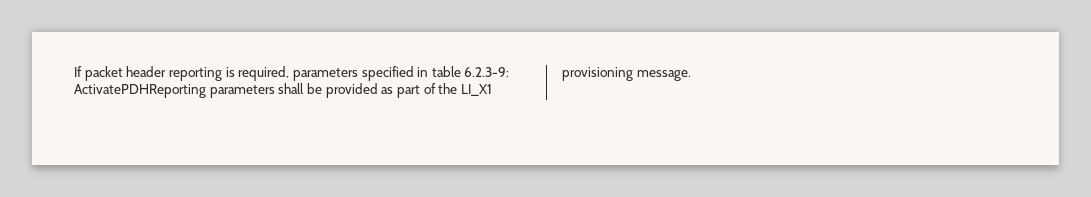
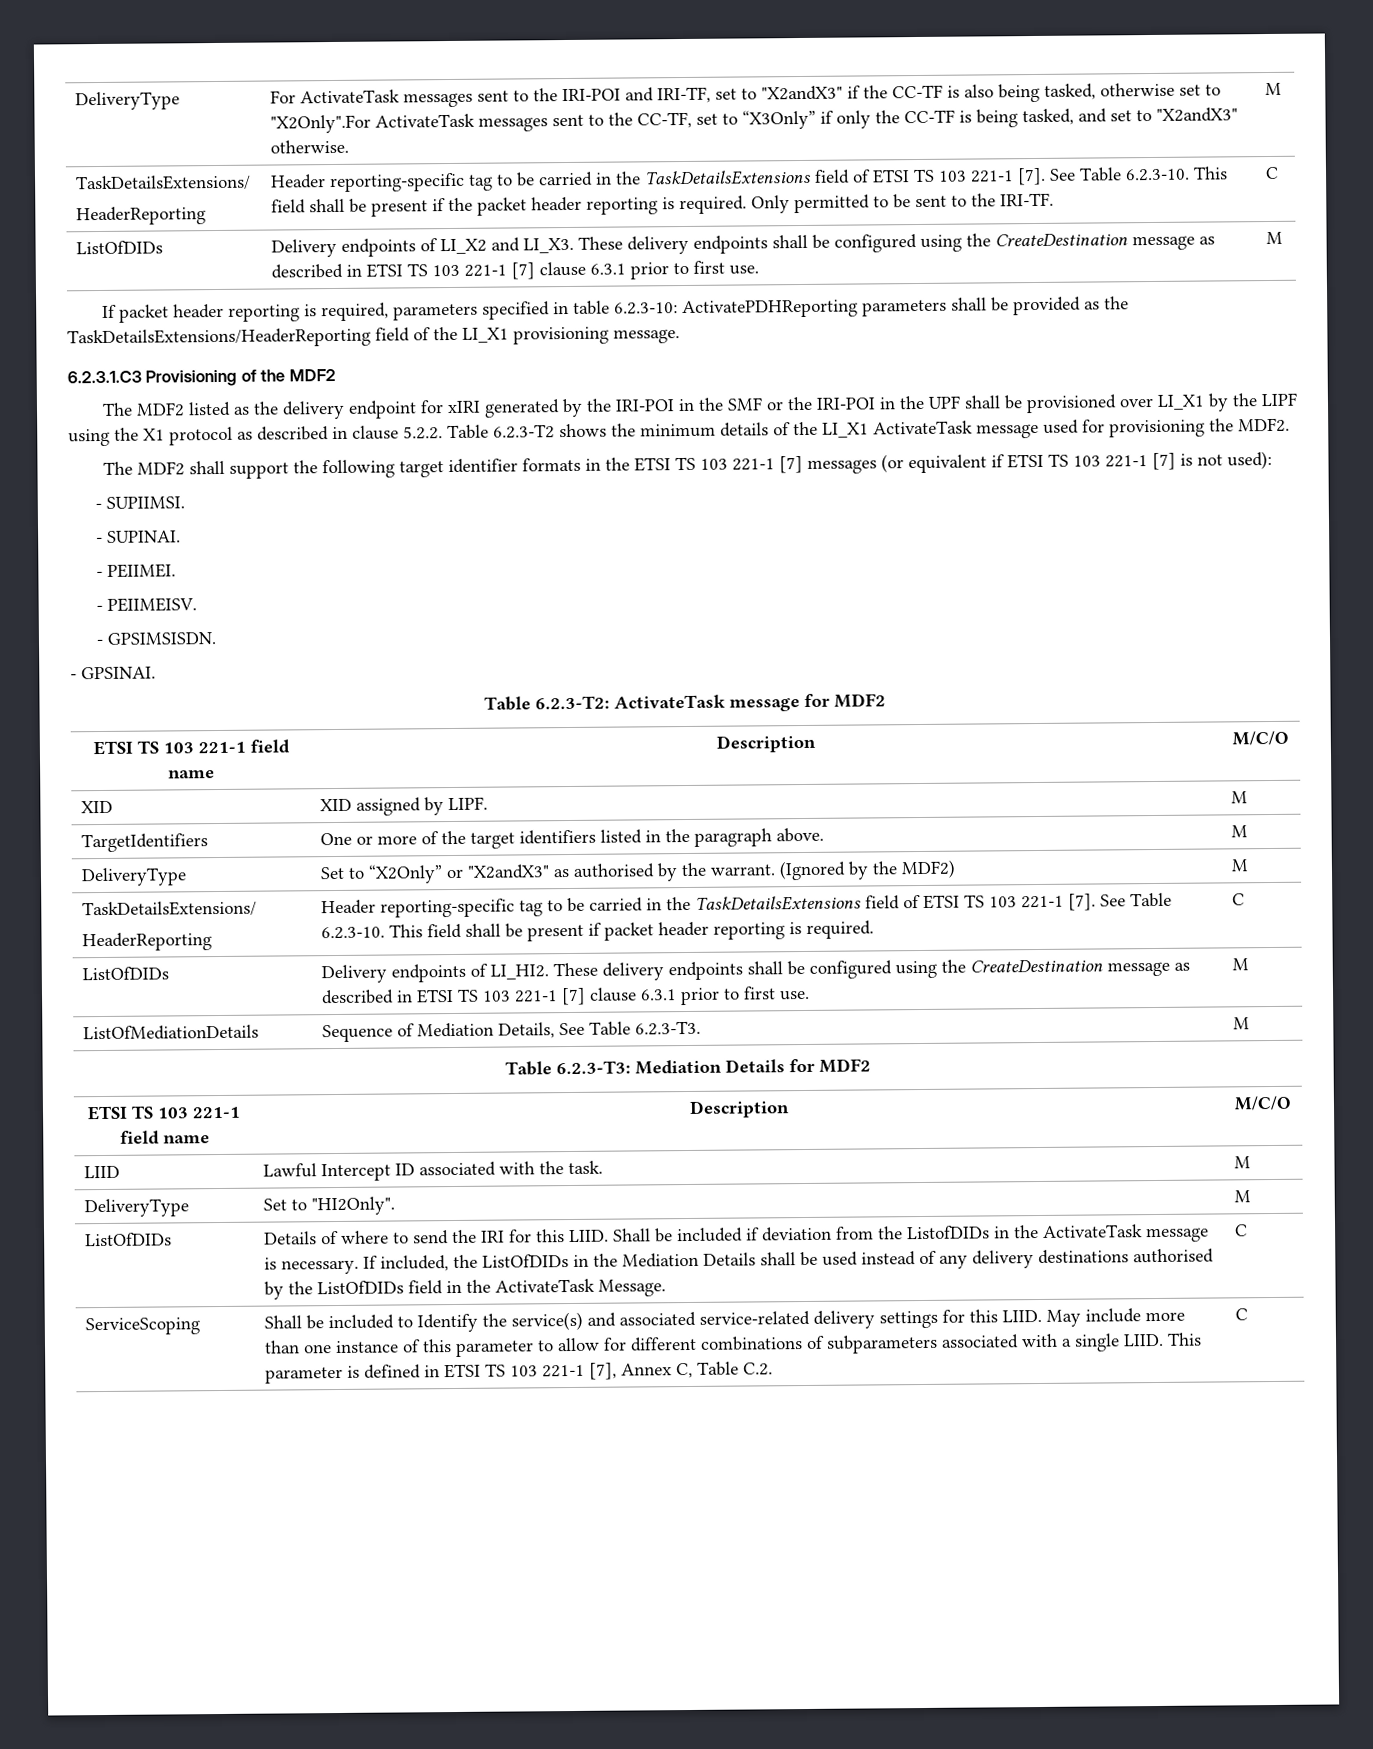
+ DeliveryType | For ActivateTask messages sent to the IRI-POI and IRI-TF, set to "X2andX3" if the CC-TF is also being tasked, otherwise set to "X2Only".For ActivateTask messages sent to the CC-TF, set to “X3Only” if only the CC-TF is being tasked, and set to "X2andX3" otherwise. | M
+ TaskDetailsExtensions/
+ HeaderReporting | Header reporting-specific tag to be carried in the TaskDetailsExtensions field of ETSI TS 103 221-1 [7]. See Table 6.2.3-10. This field shall be present if the packet header reporting is required. Only permitted to be sent to the IRI-TF. | C
+ ListOfDIDs | Delivery endpoints of LI_X2 and LI_X3. These delivery endpoints shall be configured using the CreateDestination message as described in ETSI TS 103 221-1 [7] clause 6.3.1 prior to first use. | M
- If packet header reporting is required, parameters specified in table 6.2.3-9: ActivatePDHReporting parameters shall be provided as part of the LI_X1 provisioning message.
+ If packet header reporting is required, parameters specified in table 6.2.3-10: ActivatePDHReporting parameters shall be provided as the TaskDetailsExtensions/HeaderReporting field of the LI_X1 provisioning message.
+ 6.2.3.1.C3 Provisioning of the MDF2
+ The MDF2 listed as the delivery endpoint for xIRI generated by the IRI-POI in the SMF or the IRI-POI in the UPF shall be provisioned over LI_X1 by the LIPF using the X1 protocol as described in clause 5.2.2. Table 6.2.3-T2 shows the minimum details of the LI_X1 ActivateTask message used for provisioning the MDF2.
+ The MDF2 shall support the following target identifier formats in the ETSI TS 103 221-1 [7] messages (or equivalent if ETSI TS 103 221-1 [7] is not used):
+ - SUPIIMSI.
+ - SUPINAI.
+ - PEIIMEI.
+ - PEIIMEISV.
+ - GPSIMSISDN.
+ - GPSINAI.
+ Table 6.2.3-T2: ActivateTask message for MDF2
+ ETSI TS 103 221-1 field name | Description | M/C/O
+ XID | XID assigned by LIPF. | M
+ TargetIdentifiers | One or more of the target identifiers listed in the paragraph above. | M
+ DeliveryType | Set to “X2Only” or "X2andX3" as authorised by the warrant. (Ignored by the MDF2) | M
+ TaskDetailsExtensions/
+ HeaderReporting | Header reporting-specific tag to be carried in the TaskDetailsExtensions field of ETSI TS 103 221-1 [7]. See Table 6.2.3-10. This field shall be present if packet header reporting is required. | C
+ ListOfDIDs | Delivery endpoints of LI_HI2. These delivery endpoints shall be configured using the CreateDestination message as described in ETSI TS 103 221-1 [7] clause 6.3.1 prior to first use. | M
+ ListOfMediationDetails | Sequence of Mediation Details, See Table 6.2.3-T3. | M
+ Table 6.2.3-T3: Mediation Details for MDF2
+ ETSI TS 103 221-1 field name | Description | M/C/O
+ LIID | Lawful Intercept ID associated with the task. | M
+ DeliveryType | Set to "HI2Only". | M
+ ListOfDIDs | Details of where to send the IRI for this LIID. Shall be included if deviation from the ListofDIDs in the ActivateTask message is necessary. If included, the ListOfDIDs in the Mediation Details shall be used instead of any delivery destinations authorised by the ListOfDIDs field in the ActivateTask Message. | C
+ ServiceScoping | Shall be included to Identify the service(s) and associated service-related delivery settings for this LIID. May include more than one instance of this parameter to allow for different combinations of subparameters associated with a single LIID. This parameter is defined in ETSI TS 103 221-1 [7], Annex C, Table C.2. | C

